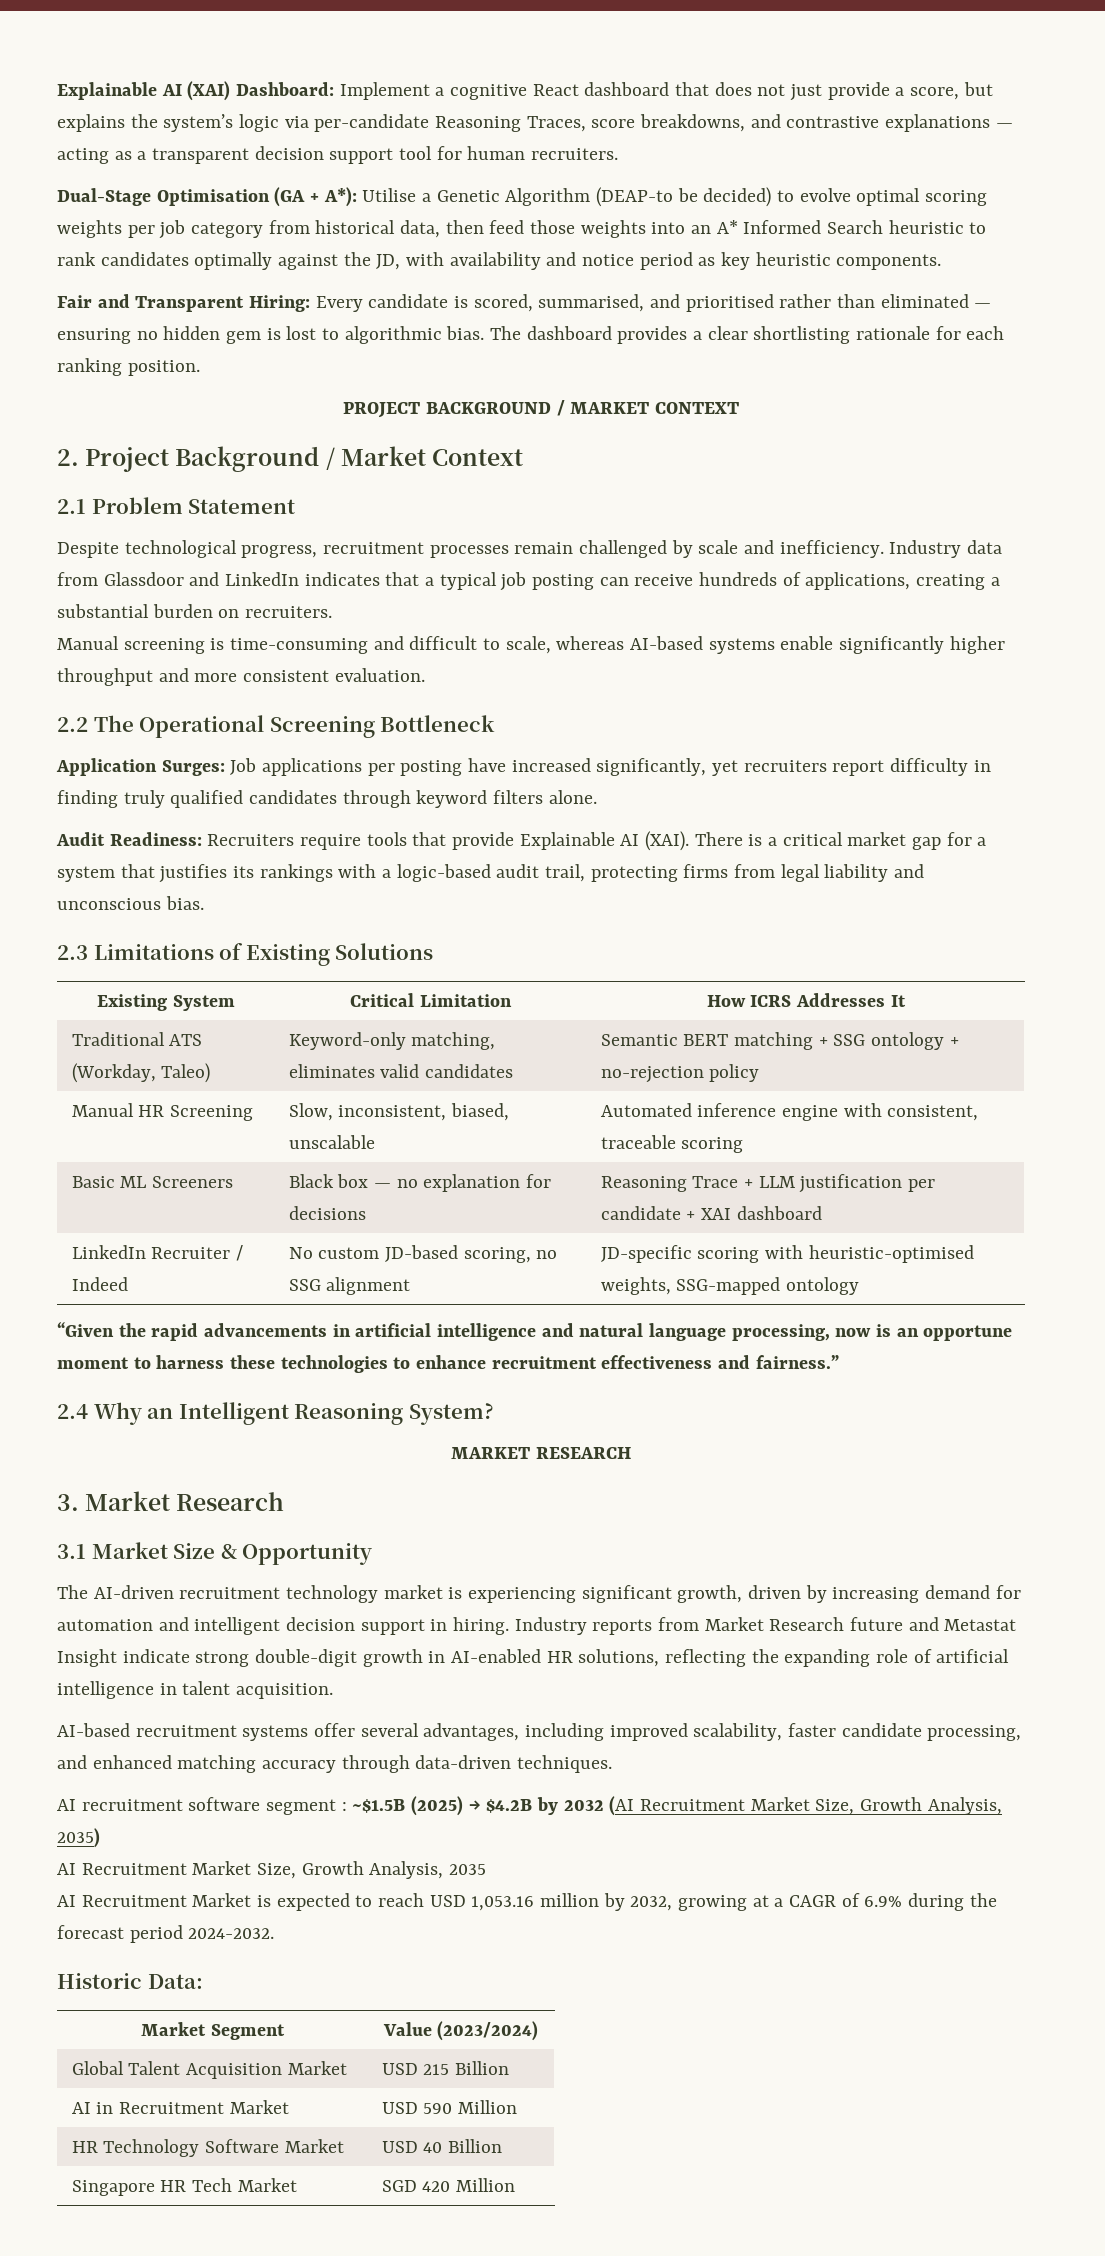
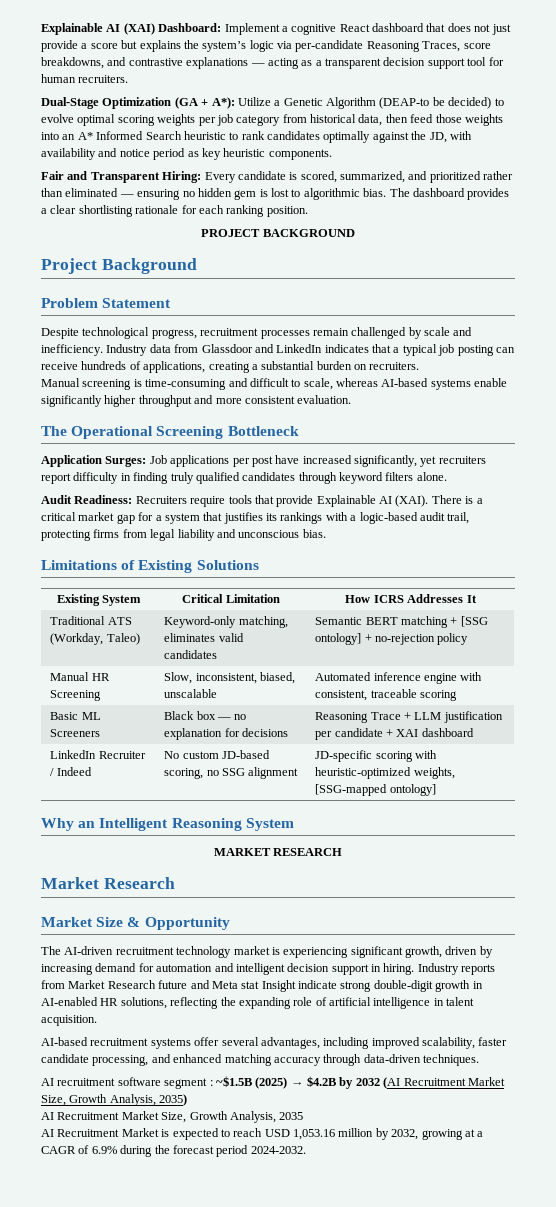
- Explainable AI (XAI) Dashboard: Implement a cognitive React dashboard that does not just provide a score, but explains the system’s logic via per-candidate Reasoning Traces, score breakdowns, and contrastive explanations — acting as a transparent decision support tool for human recruiters.
+ Explainable AI (XAI) Dashboard: Implement a cognitive React dashboard that does not just provide a score but explains the system’s logic via per-candidate Reasoning Traces, score breakdowns, and contrastive explanations — acting as a transparent decision support tool for human recruiters.
- Dual-Stage Optimisation (GA + A*): Utilise a Genetic Algorithm (DEAP-to be decided) to evolve optimal scoring weights per job category from historical data, then feed those weights into an A* Informed Search heuristic to rank candidates optimally against the JD, with availability and notice period as key heuristic components.
+ Dual-Stage Optimization (GA + A*): Utilize a Genetic Algorithm (DEAP-to be decided) to evolve optimal scoring weights per job category from historical data, then feed those weights into an A* Informed Search heuristic to rank candidates optimally against the JD, with availability and notice period as key heuristic components.
- Fair and Transparent Hiring: Every candidate is scored, summarised, and prioritised rather than eliminated — ensuring no hidden gem is lost to algorithmic bias.
+ Fair and Transparent Hiring: Every candidate is scored, summarized, and prioritized rather than eliminated — ensuring no hidden gem is lost to algorithmic bias.
- PROJECT BACKGROUND / MARKET CONTEXT
- 2. Project Background / Market Context
- 2.1 Problem Statement
+ PROJECT BACKGROUND
+ Project Background
+ Problem Statement
- 2.2 The Operational Screening Bottleneck
+ The Operational Screening Bottleneck
- Application Surges: Job applications per posting have increased significantly, yet recruiters report difficulty in finding truly qualified candidates through keyword filters alone.
+ Application Surges: Job applications per post have increased significantly, yet recruiters report difficulty in finding truly qualified candidates through keyword filters alone.
- 2.3 Limitations of Existing Solutions
+ Limitations of Existing Solutions
- Traditional ATS (Workday, Taleo) | Keyword-only matching, eliminates valid candidates | Semantic BERT matching + SSG ontology + no-rejection policy
+ Traditional ATS (Workday, Taleo) | Keyword-only matching, eliminates valid candidates | Semantic BERT matching + [SSG ontology] + no-rejection policy
- LinkedIn Recruiter / Indeed | No custom JD-based scoring, no SSG alignment | JD-specific scoring with heuristic-optimised weights, SSG-mapped ontology
- “Given the rapid advancements in artificial intelligence and natural language processing, now is an opportune moment to harness these technologies to enhance recruitment effectiveness and fairness.”
- 2.4 Why an Intelligent Reasoning System?
+ LinkedIn Recruiter / Indeed | No custom JD-based scoring, no SSG alignment | JD-specific scoring with heuristic-optimized weights, [SSG-mapped ontology]
+ Why an Intelligent Reasoning System
  MARKET RESEARCH
- 3. Market Research
+ Market Research
- 3.1 Market Size & Opportunity
+ Market Size & Opportunity
- Industry reports from Market Research future and Metastat Insight indicate strong double-digit growth in AI-enabled HR solutions, reflecting the expanding role of artificial intelligence in talent acquisition.
+ Industry reports from Market Research future and Meta stat Insight indicate strong double-digit growth in AI-enabled HR solutions, reflecting the expanding role of artificial intelligence in talent acquisition.
- Historic Data:
- Market Segment | Value (2023/2024)
- Global Talent Acquisition Market | USD 215 Billion
- AI in Recruitment Market | USD 590 Million
- HR Technology Software Market | USD 40 Billion
- Singapore HR Tech Market | SGD 420 Million

